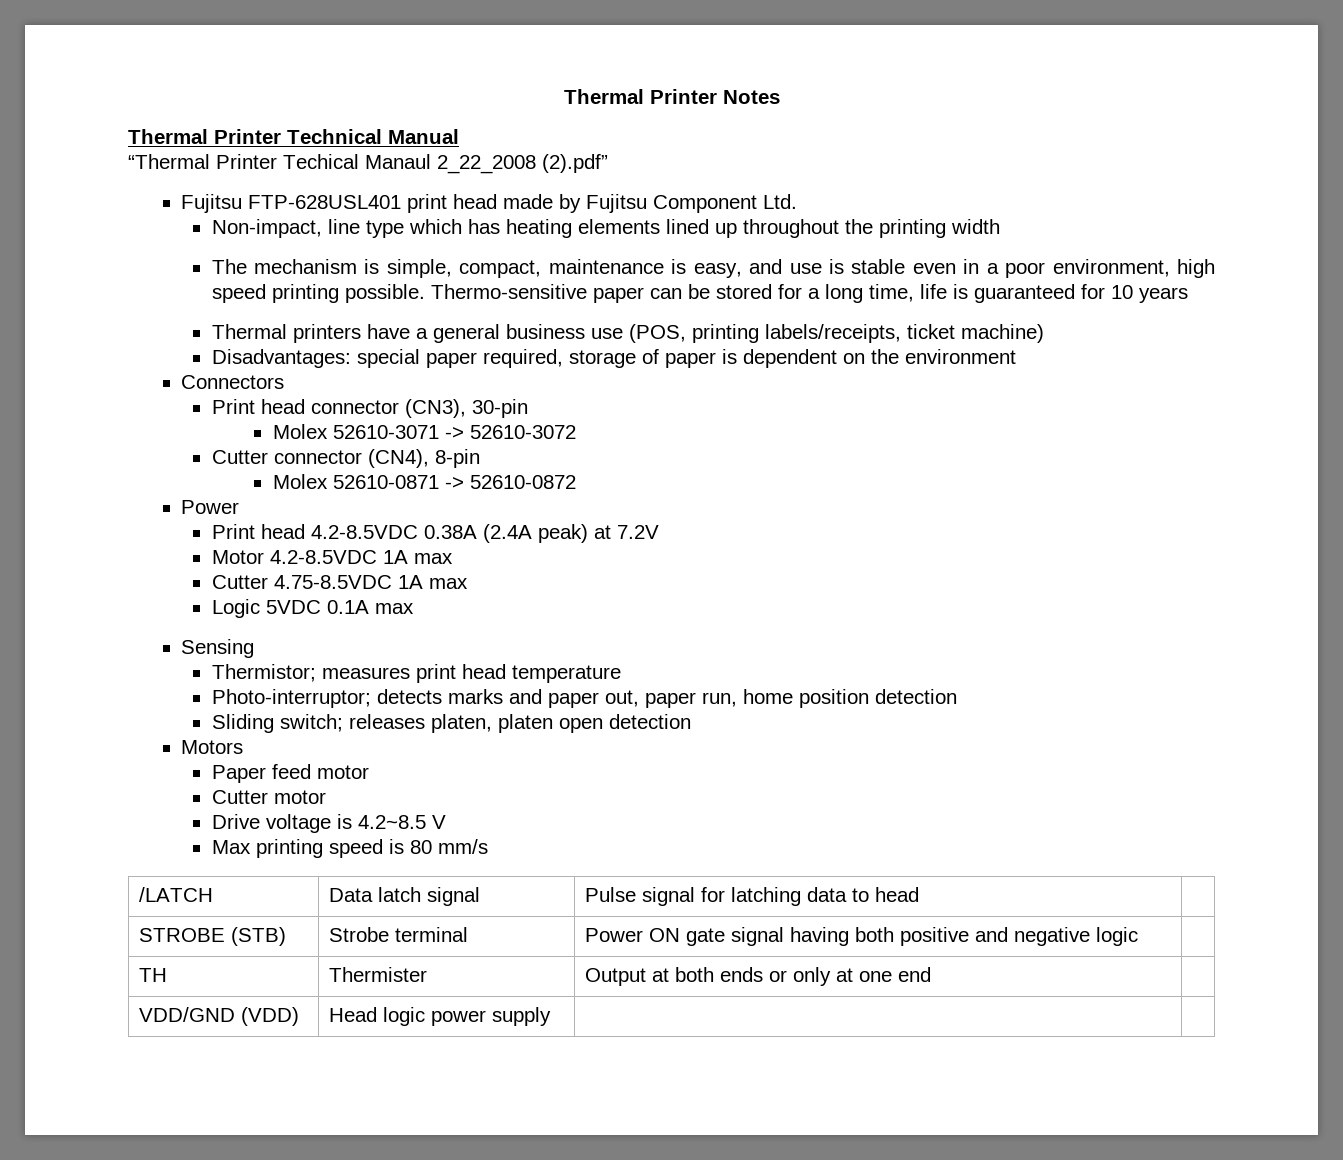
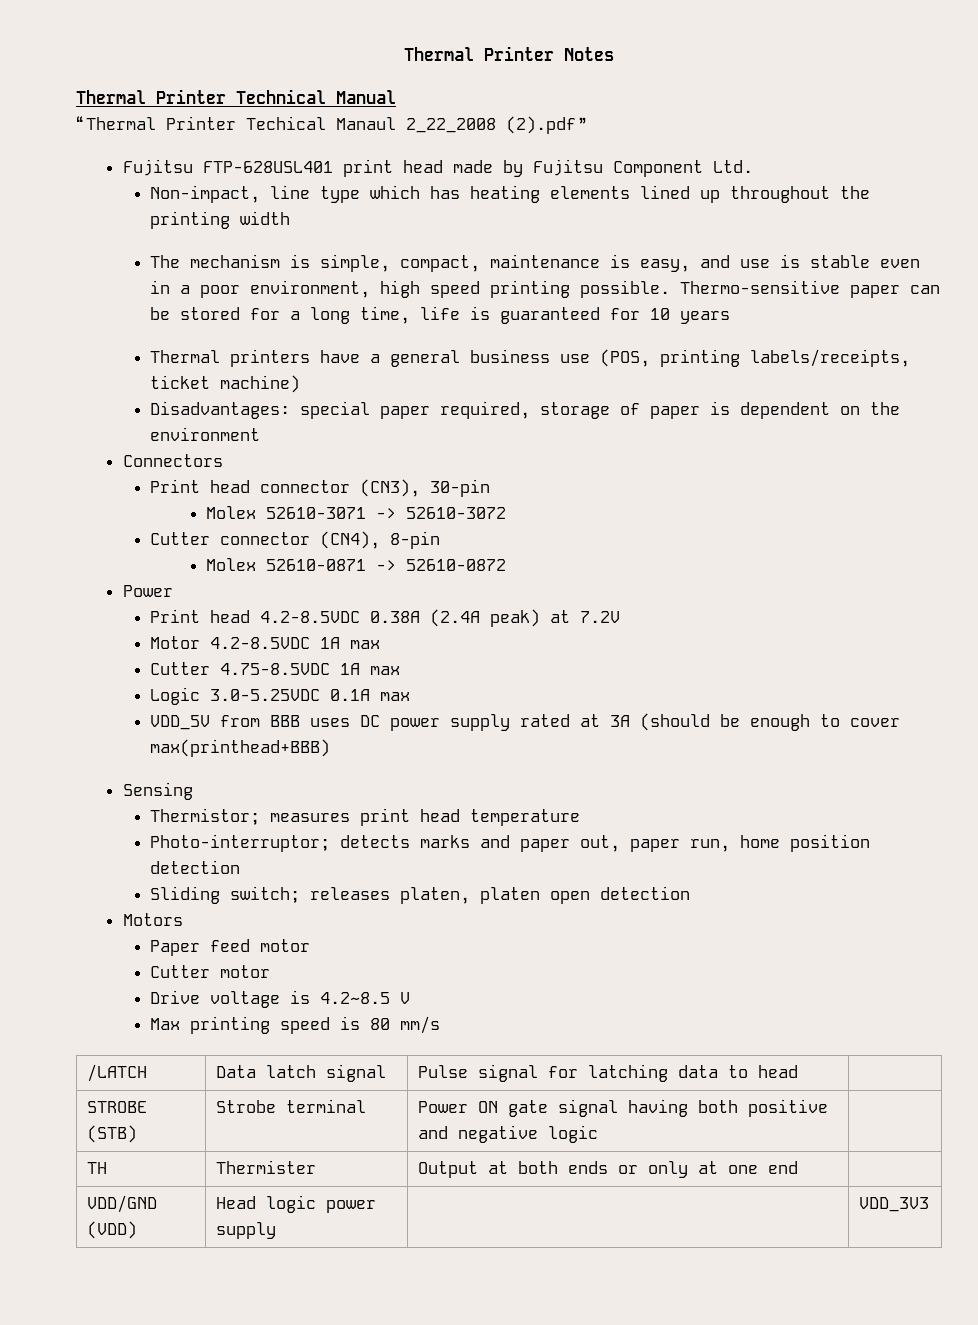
- Logic 5VDC 0.1A max
+ Logic 3.0-5.25VDC 0.1A max
+ VDD_5V from BBB uses DC power supply rated at 3A (should be enough to cover max(printhead+BBB)
- VDD/GND (VDD) | Head logic power supply | |
+ VDD/GND (VDD) | Head logic power supply | | VDD_3V3

